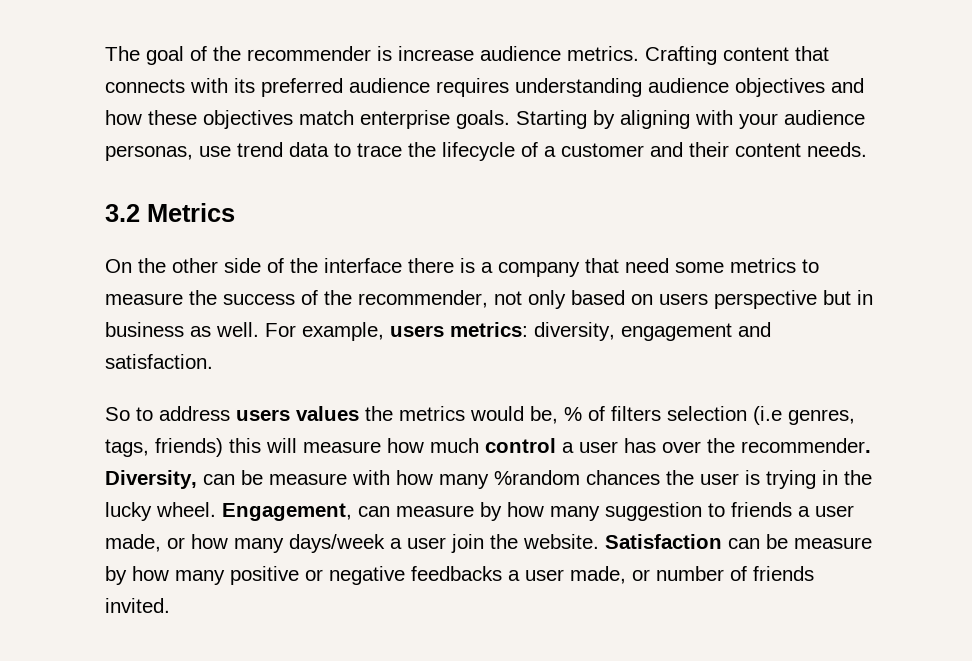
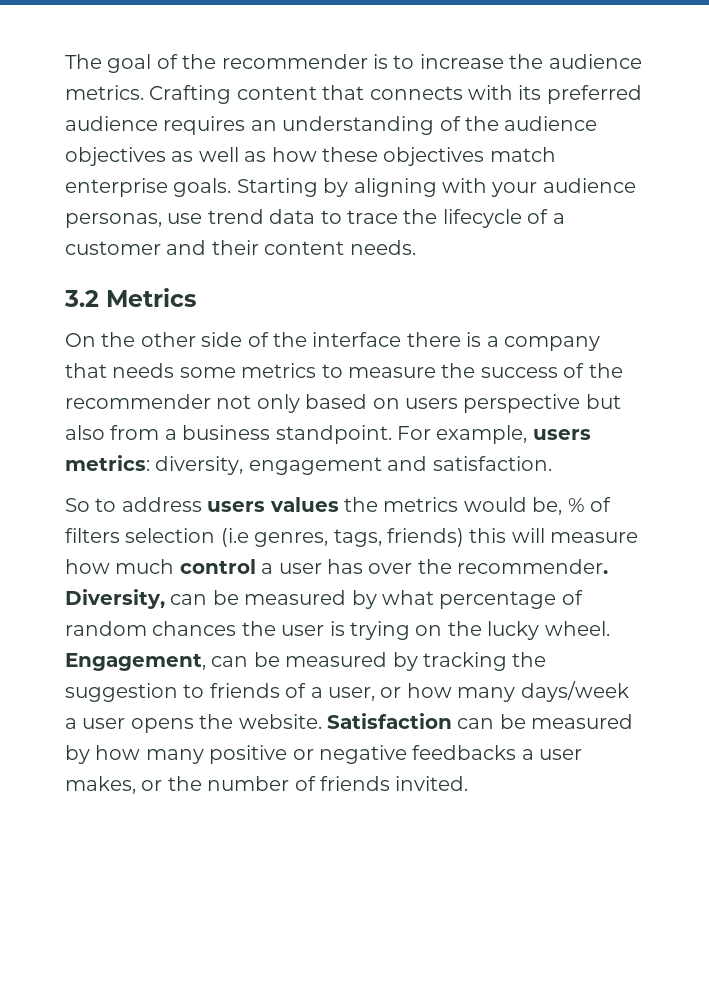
- The goal of the recommender is increase audience metrics.
+ The goal of the recommender is to increase the audience metrics.
- Crafting content that connects with its preferred audience requires understanding audience objectives and how these objectives match enterprise goals.
+ Crafting content that connects with its preferred audience requires an understanding of the audience objectives as well as how these objectives match enterprise goals.
- On the other side of the interface there is a company that need some metrics to measure the success of the recommender, not only based on users perspective but in business as well.
+ On the other side of the interface there is a company that needs some metrics to measure the success of the recommender not only based on users perspective but also from a business standpoint.
- Diversity, can be measure with how many %random chances the user is trying in the lucky wheel.
+ Diversity, can be measured by what percentage of random chances the user is trying on the lucky wheel.
- Engagement, can measure by how many suggestion to friends a user made, or how many days/week a user join the website.
+ Engagement, can be measured by tracking the suggestion to friends of a user, or how many days/week a user opens the website.
- Satisfaction can be measure by how many positive or negative feedbacks a user made, or number of friends invited.
+ Satisfaction can be measured by how many positive or negative feedbacks a user makes, or the number of friends invited.

